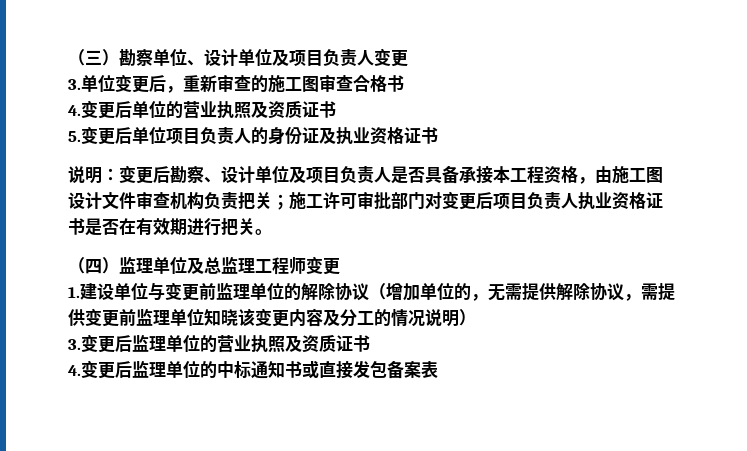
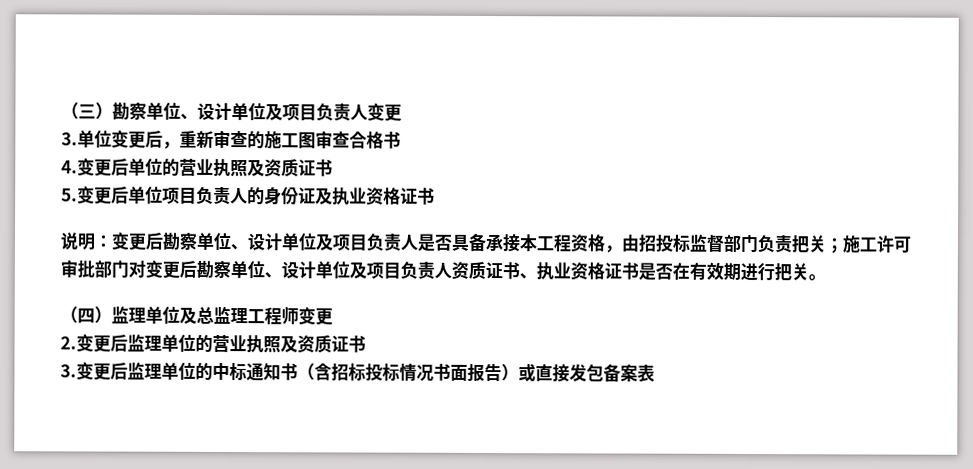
- 说明：变更后勘察、设计单位及项目负责人是否具备承接本工程资格，由施工图设计文件审查机构负责把关；施工许可审批部门对变更后项目负责人执业资格证书是否在有效期进行把关。
+ 说明：变更后勘察单位、设计单位及项目负责人是否具备承接本工程资格，由招投标监督部门负责把关；施工许可审批部门对变更后勘察单位、设计单位及项目负责人资质证书、执业资格证书是否在有效期进行把关。
- 1.建设单位与变更前监理单位的解除协议（增加单位的，无需提供解除协议，需提供变更前监理单位知晓该变更内容及分工的情况说明）
- 3.变更后监理单位的营业执照及资质证书
+ 2.变更后监理单位的营业执照及资质证书
- 4.变更后监理单位的中标通知书或直接发包备案表
+ 3.变更后监理单位的中标通知书（含招标投标情况书面报告）或直接发包备案表

